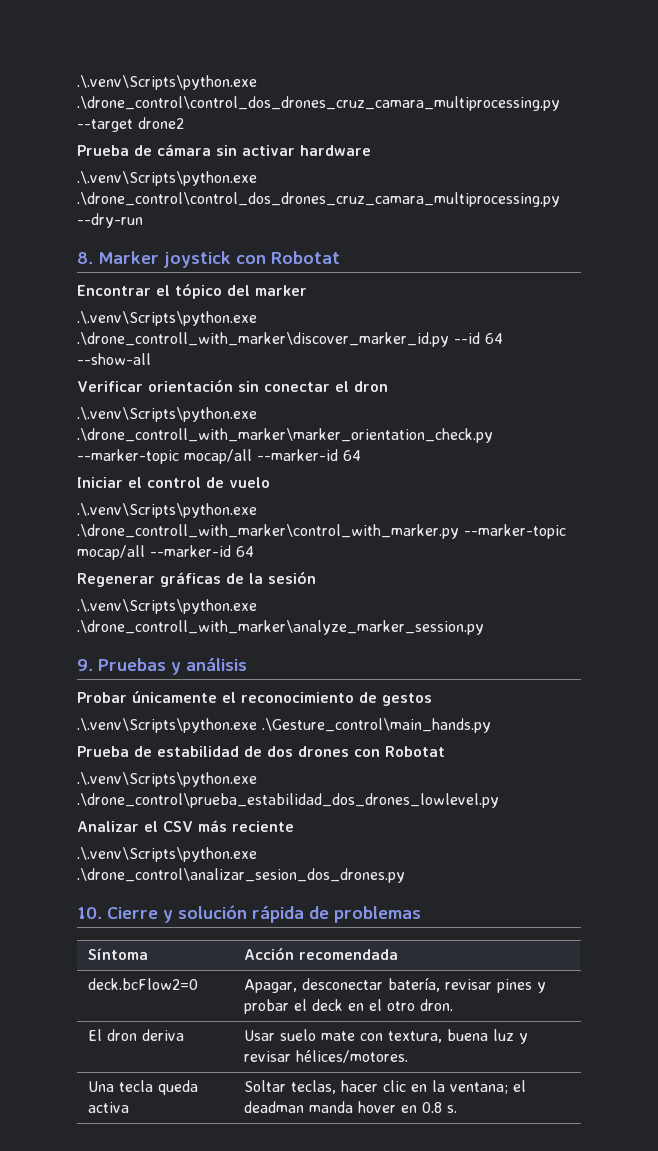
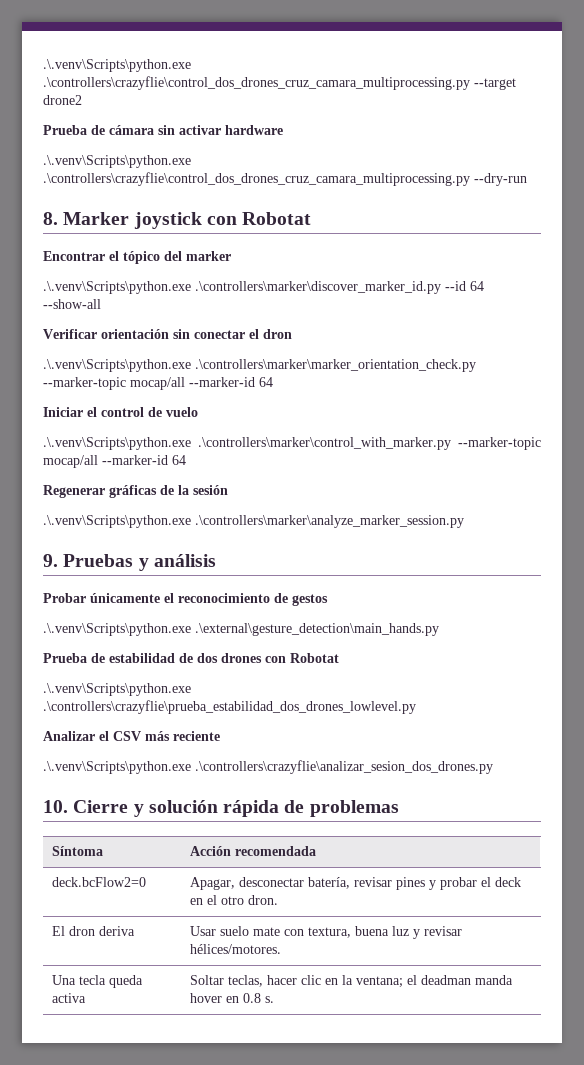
- .\.venv\Scripts\python.exe .\drone_control\control_dos_drones_cruz_camara_multiprocessing.py --target drone2
+ .\.venv\Scripts\python.exe .\controllers\crazyflie\control_dos_drones_cruz_camara_multiprocessing.py --target drone2
- .\.venv\Scripts\python.exe .\drone_control\control_dos_drones_cruz_camara_multiprocessing.py --dry-run
+ .\.venv\Scripts\python.exe .\controllers\crazyflie\control_dos_drones_cruz_camara_multiprocessing.py --dry-run
- .\.venv\Scripts\python.exe .\drone_controll_with_marker\discover_marker_id.py --id 64 --show-all
+ .\.venv\Scripts\python.exe .\controllers\marker\discover_marker_id.py --id 64 --show-all
- .\.venv\Scripts\python.exe .\drone_controll_with_marker\marker_orientation_check.py --marker-topic mocap/all --marker-id 64
+ .\.venv\Scripts\python.exe .\controllers\marker\marker_orientation_check.py --marker-topic mocap/all --marker-id 64
- .\.venv\Scripts\python.exe .\drone_controll_with_marker\control_with_marker.py --marker-topic mocap/all --marker-id 64
+ .\.venv\Scripts\python.exe .\controllers\marker\control_with_marker.py --marker-topic mocap/all --marker-id 64
- .\.venv\Scripts\python.exe .\drone_controll_with_marker\analyze_marker_session.py
+ .\.venv\Scripts\python.exe .\controllers\marker\analyze_marker_session.py
- .\.venv\Scripts\python.exe .\Gesture_control\main_hands.py
+ .\.venv\Scripts\python.exe .\external\gesture_detection\main_hands.py
- .\.venv\Scripts\python.exe .\drone_control\prueba_estabilidad_dos_drones_lowlevel.py
+ .\.venv\Scripts\python.exe .\controllers\crazyflie\prueba_estabilidad_dos_drones_lowlevel.py
- .\.venv\Scripts\python.exe .\drone_control\analizar_sesion_dos_drones.py
+ .\.venv\Scripts\python.exe .\controllers\crazyflie\analizar_sesion_dos_drones.py

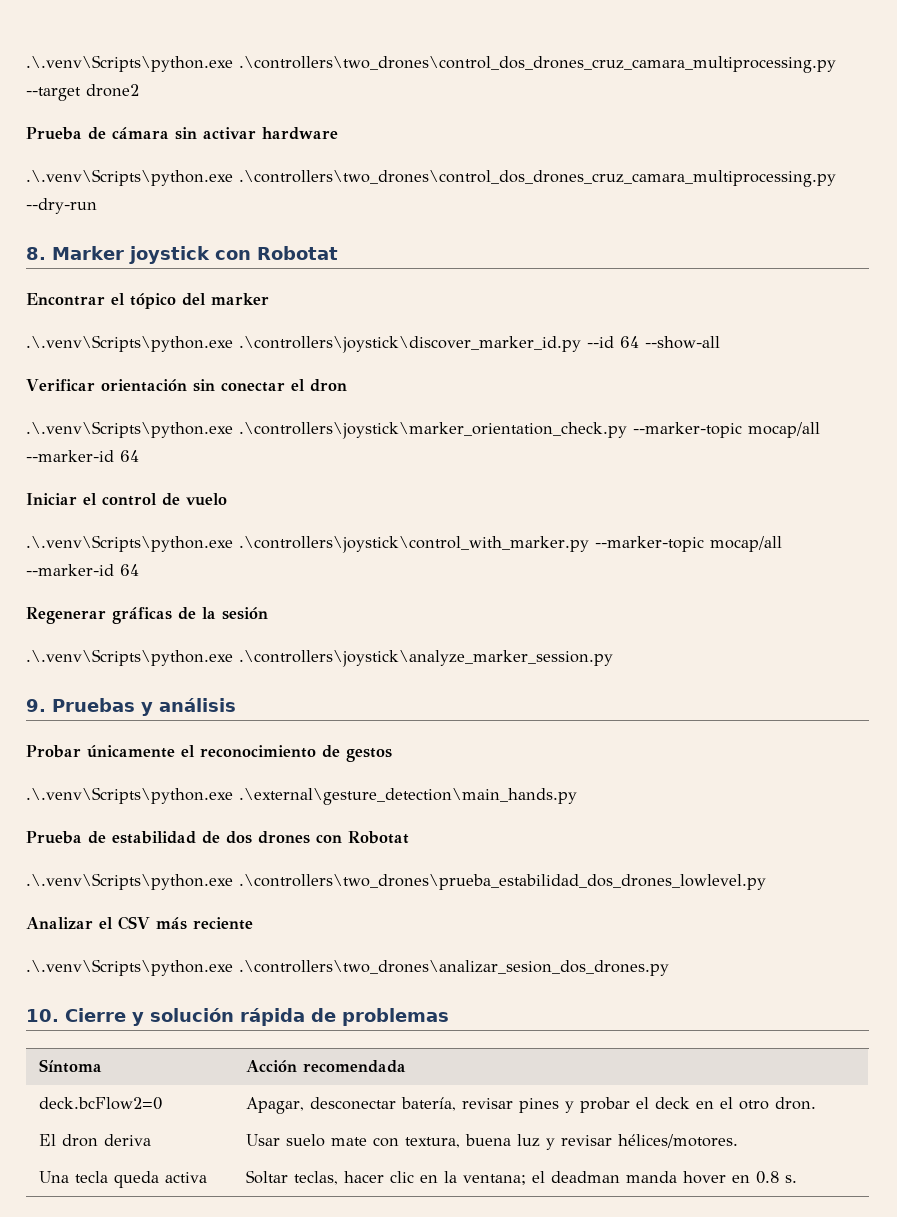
- .\.venv\Scripts\python.exe .\controllers\crazyflie\control_dos_drones_cruz_camara_multiprocessing.py --target drone2
+ .\.venv\Scripts\python.exe .\controllers\two_drones\control_dos_drones_cruz_camara_multiprocessing.py --target drone2
- .\.venv\Scripts\python.exe .\controllers\crazyflie\control_dos_drones_cruz_camara_multiprocessing.py --dry-run
+ .\.venv\Scripts\python.exe .\controllers\two_drones\control_dos_drones_cruz_camara_multiprocessing.py --dry-run
- .\.venv\Scripts\python.exe .\controllers\marker\discover_marker_id.py --id 64 --show-all
+ .\.venv\Scripts\python.exe .\controllers\joystick\discover_marker_id.py --id 64 --show-all
- .\.venv\Scripts\python.exe .\controllers\marker\marker_orientation_check.py --marker-topic mocap/all --marker-id 64
+ .\.venv\Scripts\python.exe .\controllers\joystick\marker_orientation_check.py --marker-topic mocap/all --marker-id 64
- .\.venv\Scripts\python.exe .\controllers\marker\control_with_marker.py --marker-topic mocap/all --marker-id 64
+ .\.venv\Scripts\python.exe .\controllers\joystick\control_with_marker.py --marker-topic mocap/all --marker-id 64
- .\.venv\Scripts\python.exe .\controllers\marker\analyze_marker_session.py
+ .\.venv\Scripts\python.exe .\controllers\joystick\analyze_marker_session.py
- .\.venv\Scripts\python.exe .\controllers\crazyflie\prueba_estabilidad_dos_drones_lowlevel.py
+ .\.venv\Scripts\python.exe .\controllers\two_drones\prueba_estabilidad_dos_drones_lowlevel.py
- .\.venv\Scripts\python.exe .\controllers\crazyflie\analizar_sesion_dos_drones.py
+ .\.venv\Scripts\python.exe .\controllers\two_drones\analizar_sesion_dos_drones.py

